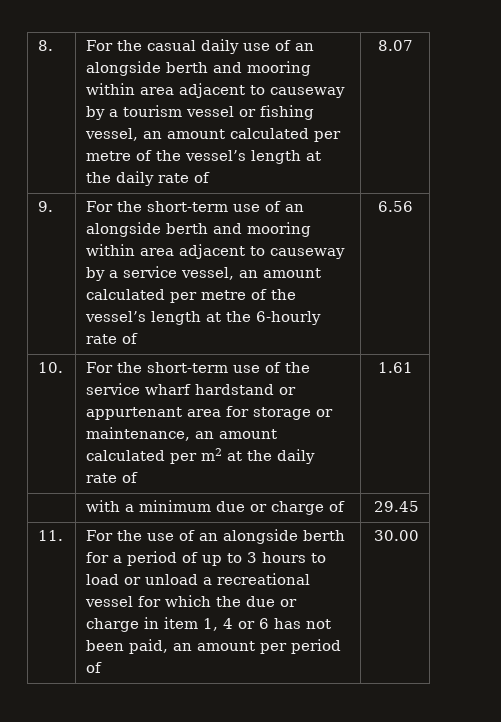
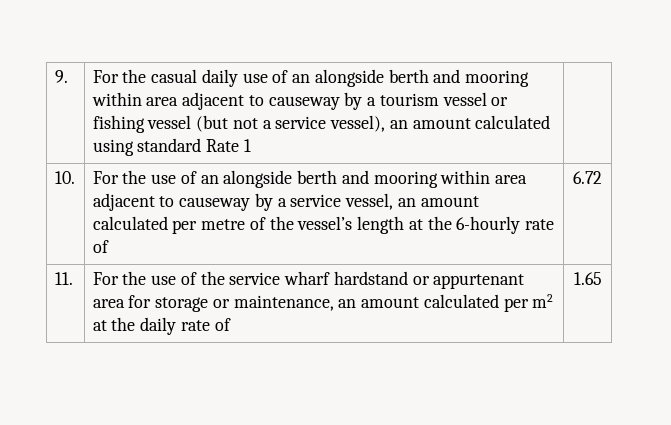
- 8. | For the casual daily use of an alongside berth and mooring within area adjacent to causeway by a tourism vessel or fishing vessel, an amount calculated per metre of the vessel’s length at the daily rate of | 8.07
- 9. | For the short-term use of an alongside berth and mooring within area adjacent to causeway by a service vessel, an amount calculated per metre of the vessel’s length at the 6-hourly rate of | 6.56
- 10. | For the short-term use of the service wharf hardstand or appurtenant area for storage or maintenance, an amount calculated per m2 at the daily rate of | 1.61
- | with a minimum due or charge of | 29.45
- 11. | For the use of an alongside berth for a period of up to 3 hours to load or unload a recreational vessel for which the due or charge in item 1, 4 or 6 has not been paid, an amount per period of | 30.00
+ 9. | For the casual daily use of an alongside berth and mooring within area adjacent to causeway by a tourism vessel or fishing vessel (but not a service vessel), an amount calculated using standard Rate 1 |
+ 10. | For the use of an alongside berth and mooring within area adjacent to causeway by a service vessel, an amount calculated per metre of the vessel’s length at the 6-hourly rate of | 6.72
+ 11. | For the use of the service wharf hardstand or appurtenant area for storage or maintenance, an amount calculated per m2 at the daily rate of | 1.65

